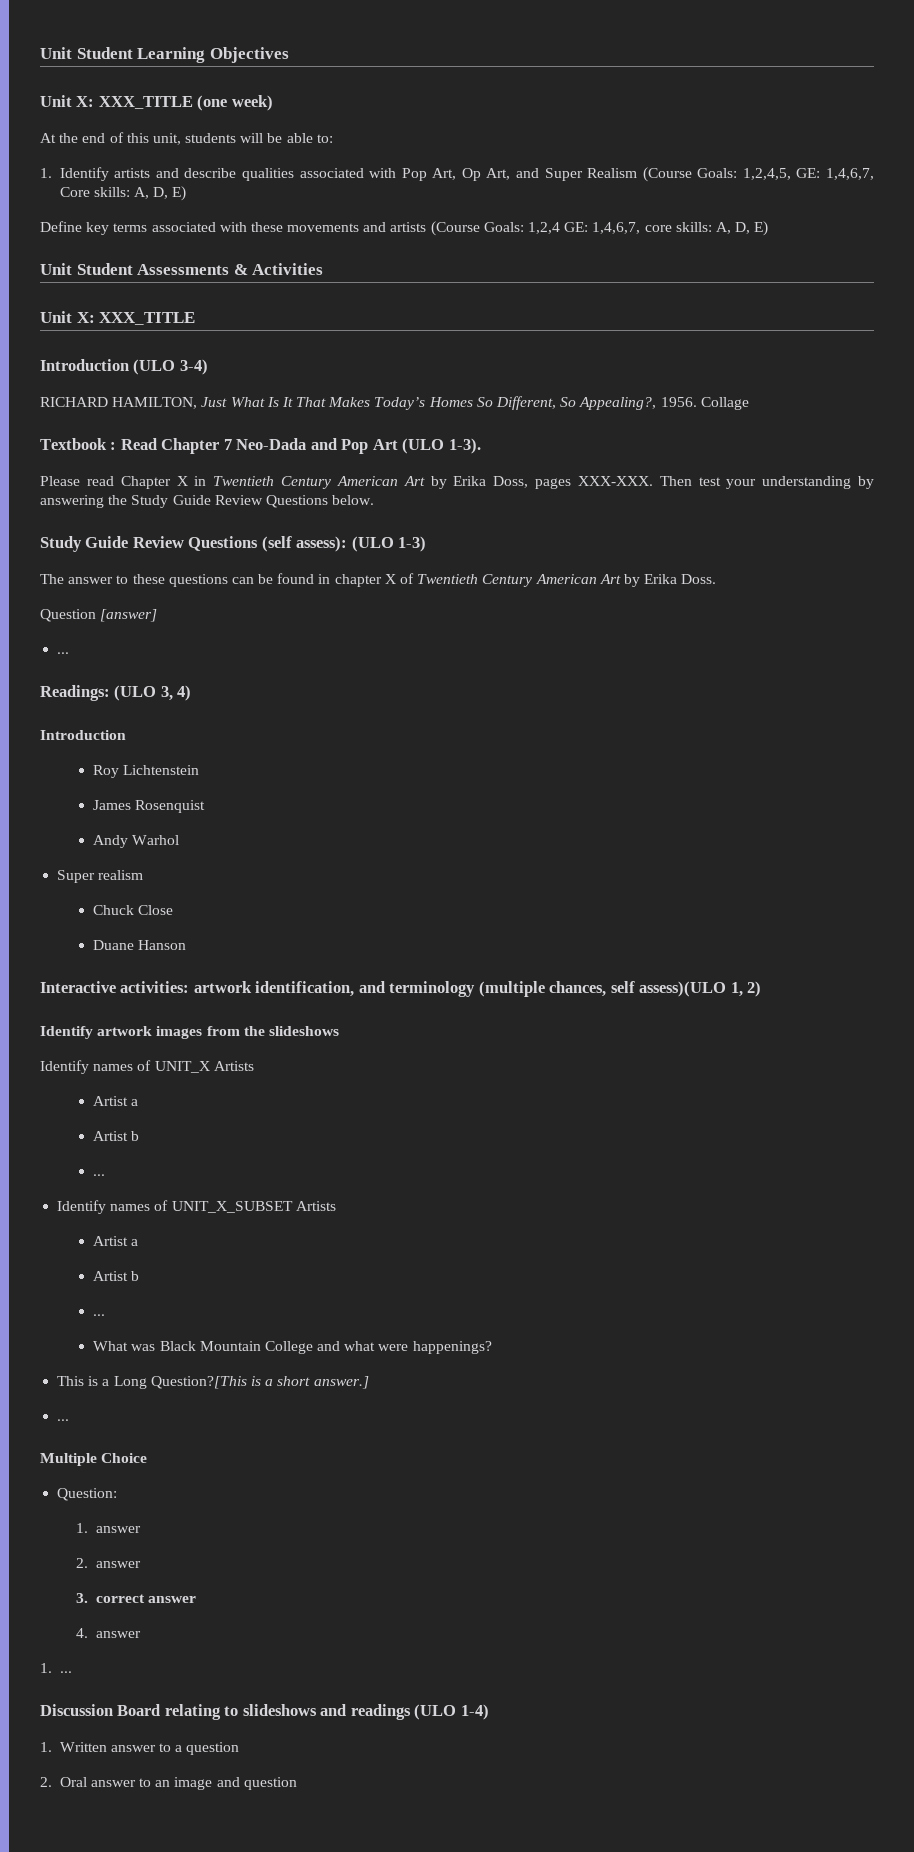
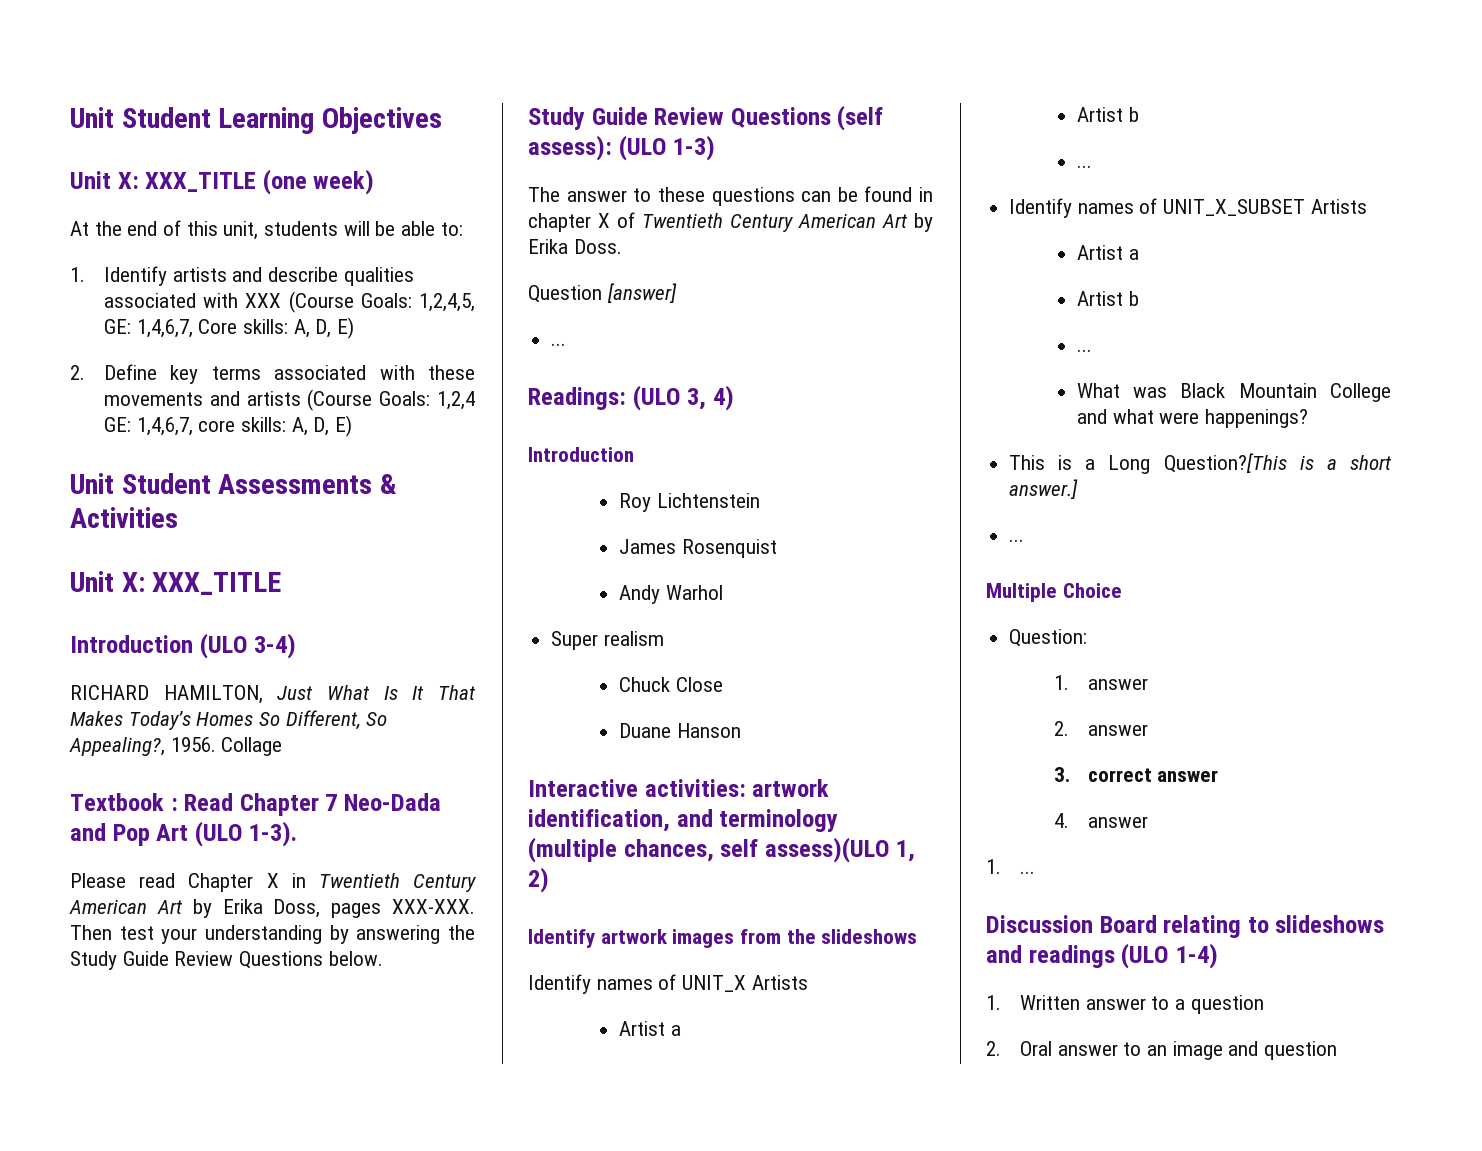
- 1. Identify artists and describe qualities associated with Pop Art, Op Art, and Super Realism (Course Goals: 1,2,4,5, GE: 1,4,6,7, Core skills: A, D, E)
+ 1. Identify artists and describe qualities associated with XXX (Course Goals: 1,2,4,5, GE: 1,4,6,7, Core skills: A, D, E)
- Define key terms associated with these movements and artists (Course Goals: 1,2,4 GE: 1,4,6,7, core skills: A, D, E)
+ 2. Define key terms associated with these movements and artists (Course Goals: 1,2,4 GE: 1,4,6,7, core skills: A, D, E)

